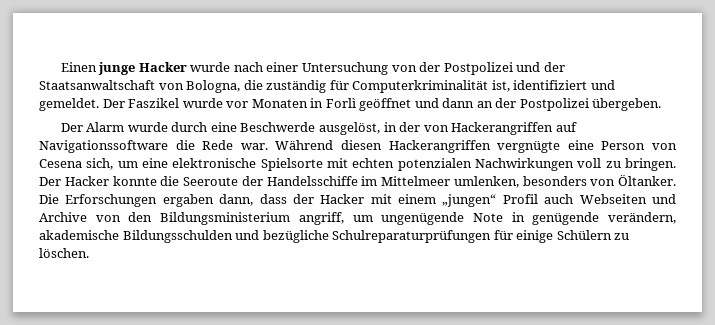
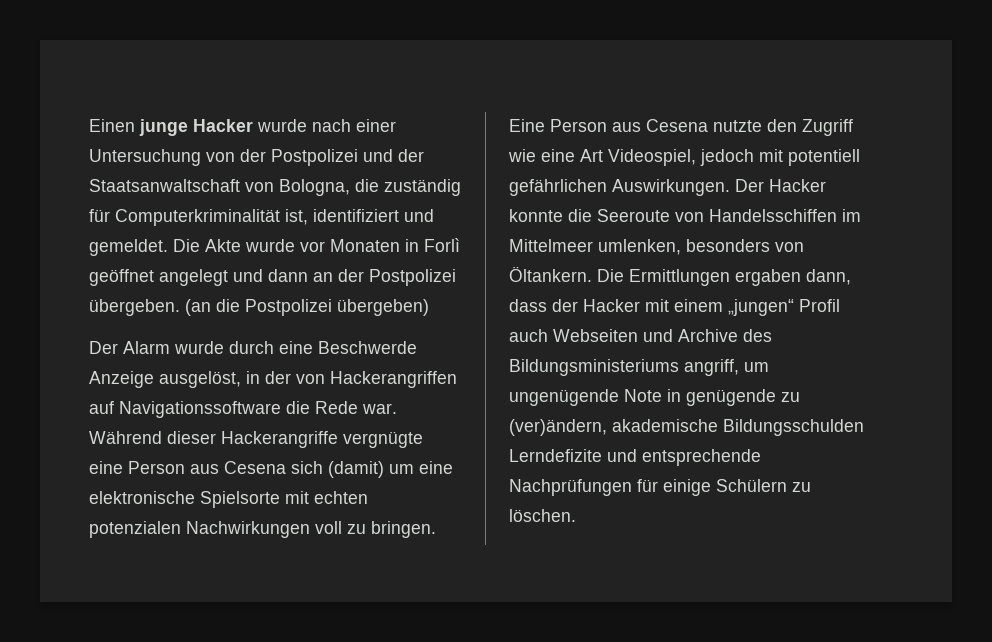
- Der Faszikel wurde vor Monaten in Forlì geöffnet und dann an der Postpolizei übergeben.
+ Die Akte wurde vor Monaten in Forlì geöffnet angelegt und dann an der Postpolizei übergeben. (an die Postpolizei übergeben)
- Der Alarm wurde durch eine Beschwerde ausgelöst, in der von Hackerangriffen auf Navigationssoftware die Rede war.
+ Der Alarm wurde durch eine Beschwerde Anzeige ausgelöst, in der von Hackerangriffen auf Navigationssoftware die Rede war.
- Während diesen Hackerangriffen vergnügte eine Person von Cesena sich, um eine elektronische Spielsorte mit echten potenzialen Nachwirkungen voll zu bringen.
+ Während dieser Hackerangriffe vergnügte eine Person aus Cesena sich (damit) um eine elektronische Spielsorte mit echten potenzialen Nachwirkungen voll zu bringen.
+ Eine Person aus Cesena nutzte den Zugriff wie eine Art Videospiel, jedoch mit potentiell gefährlichen Auswirkungen.
- Der Hacker konnte die Seeroute der Handelsschiffe im Mittelmeer umlenken, besonders von Öltanker. Die Erforschungen ergaben dann, dass der Hacker mit einem „jungen“ Profil auch Webseiten und Archive von den Bildungsministerium angriff, um ungenügende Note in genügende verändern, akademische Bildungsschulden und bezügliche Schulreparaturprüfungen für einige Schülern zu löschen.
+ Der Hacker konnte die Seeroute von Handelsschiffen im Mittelmeer umlenken, besonders von Öltankern. Die Ermittlungen ergaben dann, dass der Hacker mit einem „jungen“ Profil auch Webseiten und Archive des Bildungsministeriums angriff, um ungenügende Note in genügende zu (ver)ändern, akademische Bildungsschulden Lerndefizite und entsprechende Nachprüfungen für einige Schülern zu löschen.

